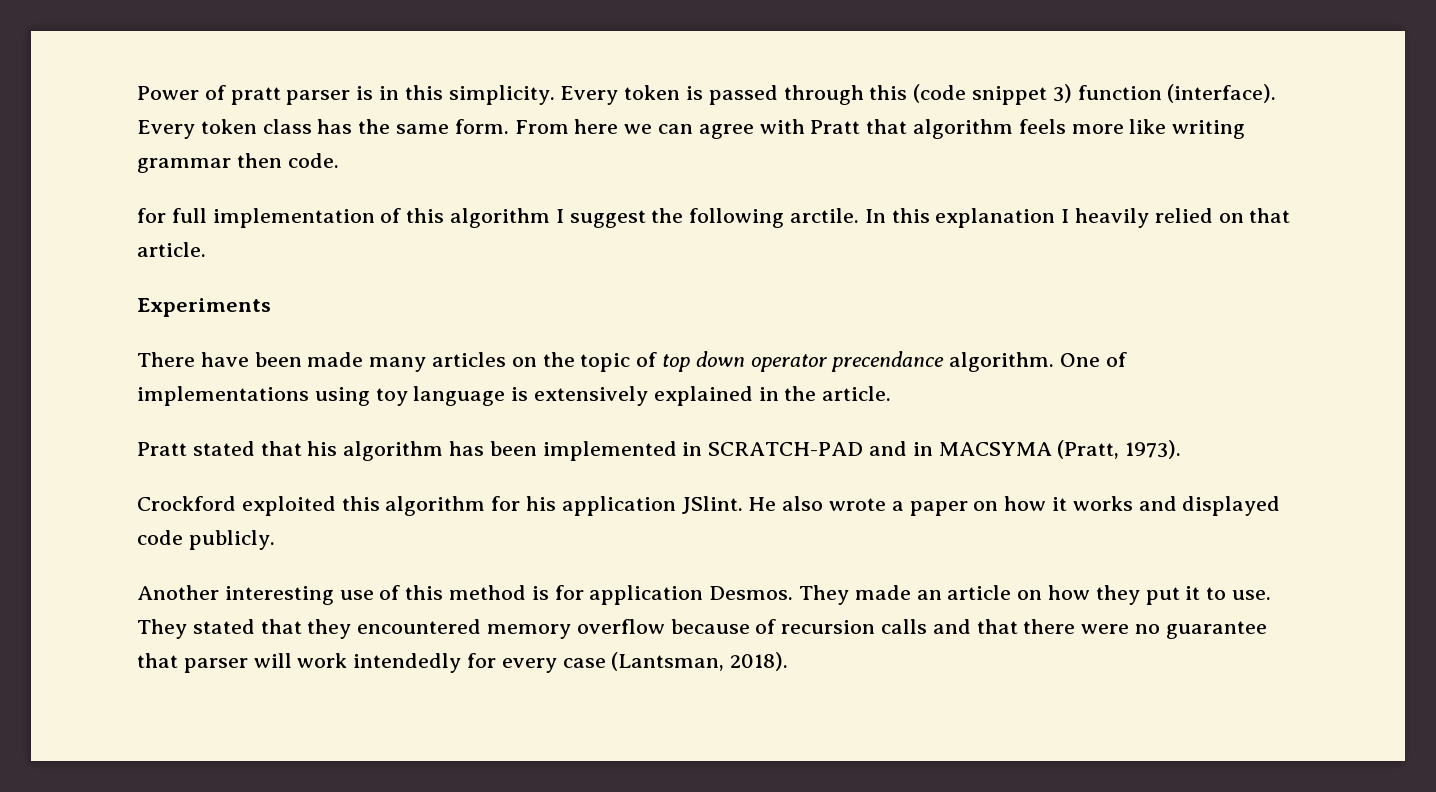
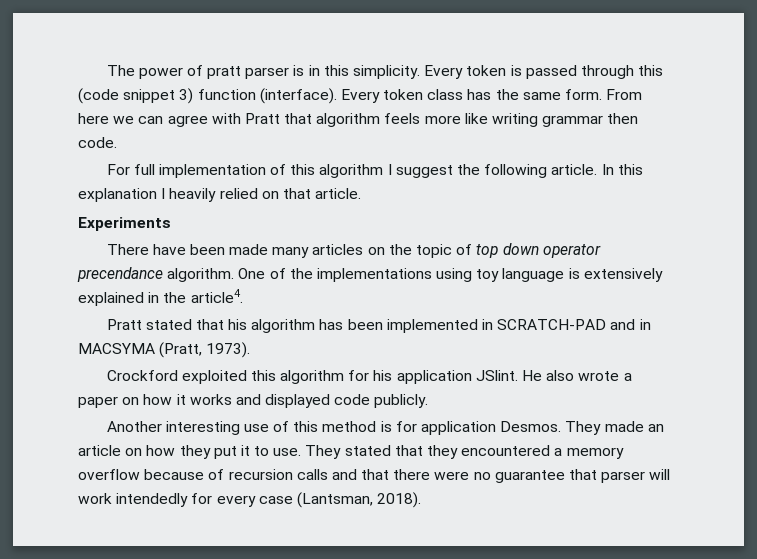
- Power of pratt parser is in this simplicity.
+ The power of pratt parser is in this simplicity.
- for full implementation of this algorithm I suggest the following arctile.
+ For full implementation of this algorithm I suggest the following article.
- One of implementations using toy language is extensively explained in the article.
+ One of the implementations using toy language is extensively explained in the article4.
- They stated that they encountered memory overflow because of recursion calls and that there were no guarantee that parser will work intendedly for every case (Lantsman, 2018).
+ They stated that they encountered a memory overflow because of recursion calls and that there were no guarantee that parser will work intendedly for every case (Lantsman, 2018).

